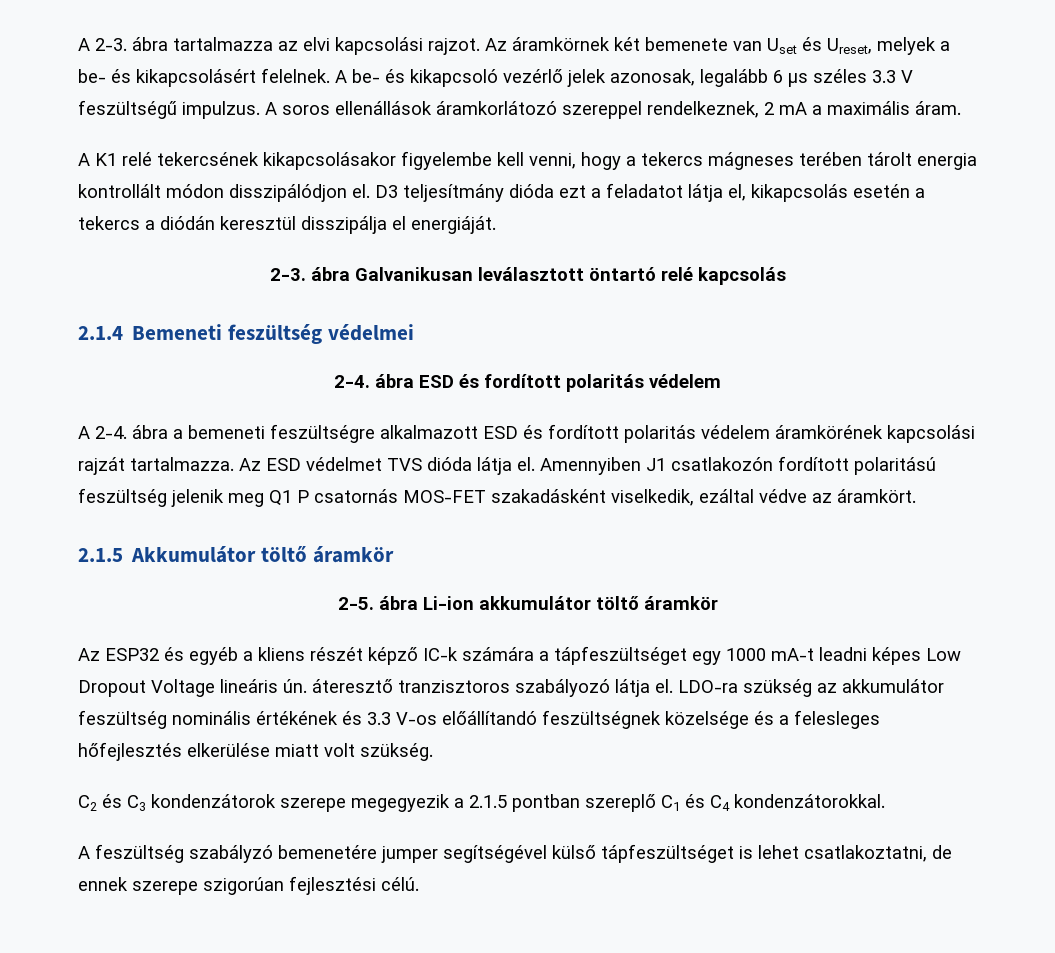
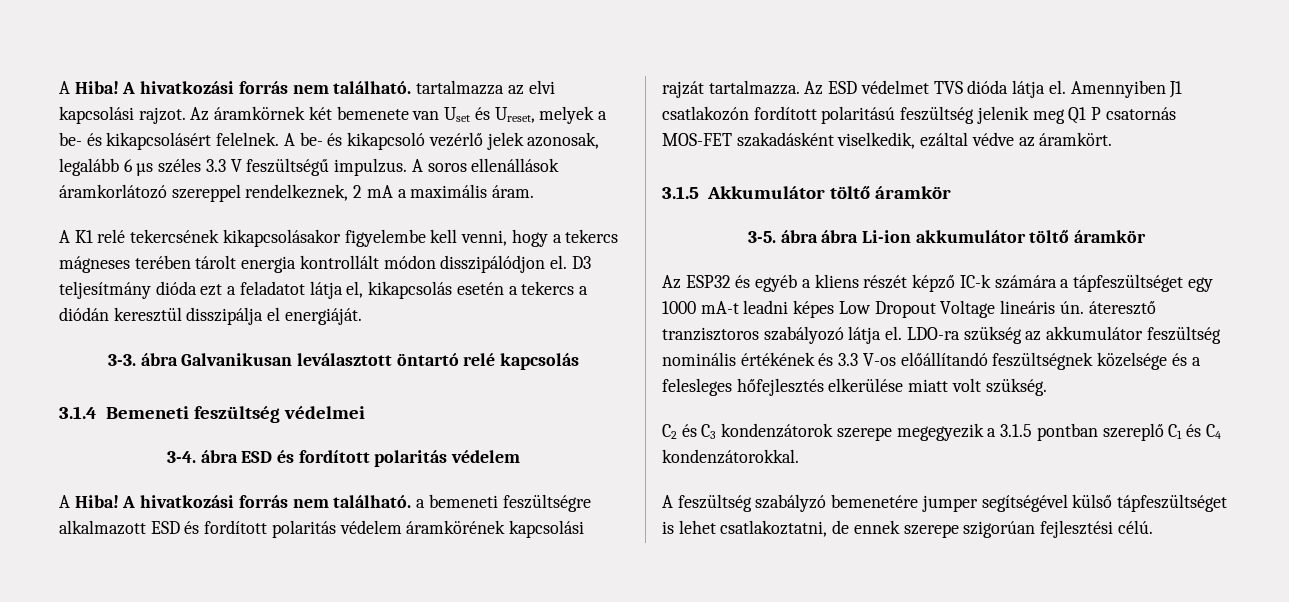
- A 2-3. ábra tartalmazza az elvi kapcsolási rajzot.
+ A Hiba! A hivatkozási forrás nem található. tartalmazza az elvi kapcsolási rajzot.
- 2-3. ábra Galvanikusan leválasztott öntartó relé kapcsolás
+ 3-3. ábra Galvanikusan leválasztott öntartó relé kapcsolás
- 2.1.4 Bemeneti feszültség védelmei
+ 3.1.4 Bemeneti feszültség védelmei
- 2-4. ábra ESD és fordított polaritás védelem
+ 3-4. ábra ESD és fordított polaritás védelem
- A 2-4. ábra a bemeneti feszültségre alkalmazott ESD és fordított polaritás védelem áramkörének kapcsolási rajzát tartalmazza.
+ A Hiba! A hivatkozási forrás nem található. a bemeneti feszültségre alkalmazott ESD és fordított polaritás védelem áramkörének kapcsolási rajzát tartalmazza.
- 2.1.5 Akkumulátor töltő áramkör
+ 3.1.5 Akkumulátor töltő áramkör
- 2-5. ábra Li-ion akkumulátor töltő áramkör
+ 3-5. ábra ábra Li-ion akkumulátor töltő áramkör
- C2 és C3 kondenzátorok szerepe megegyezik a 2.1.5 pontban szereplő C1 és C4 kondenzátorokkal.
+ C2 és C3 kondenzátorok szerepe megegyezik a 3.1.5 pontban szereplő C1 és C4 kondenzátorokkal.

